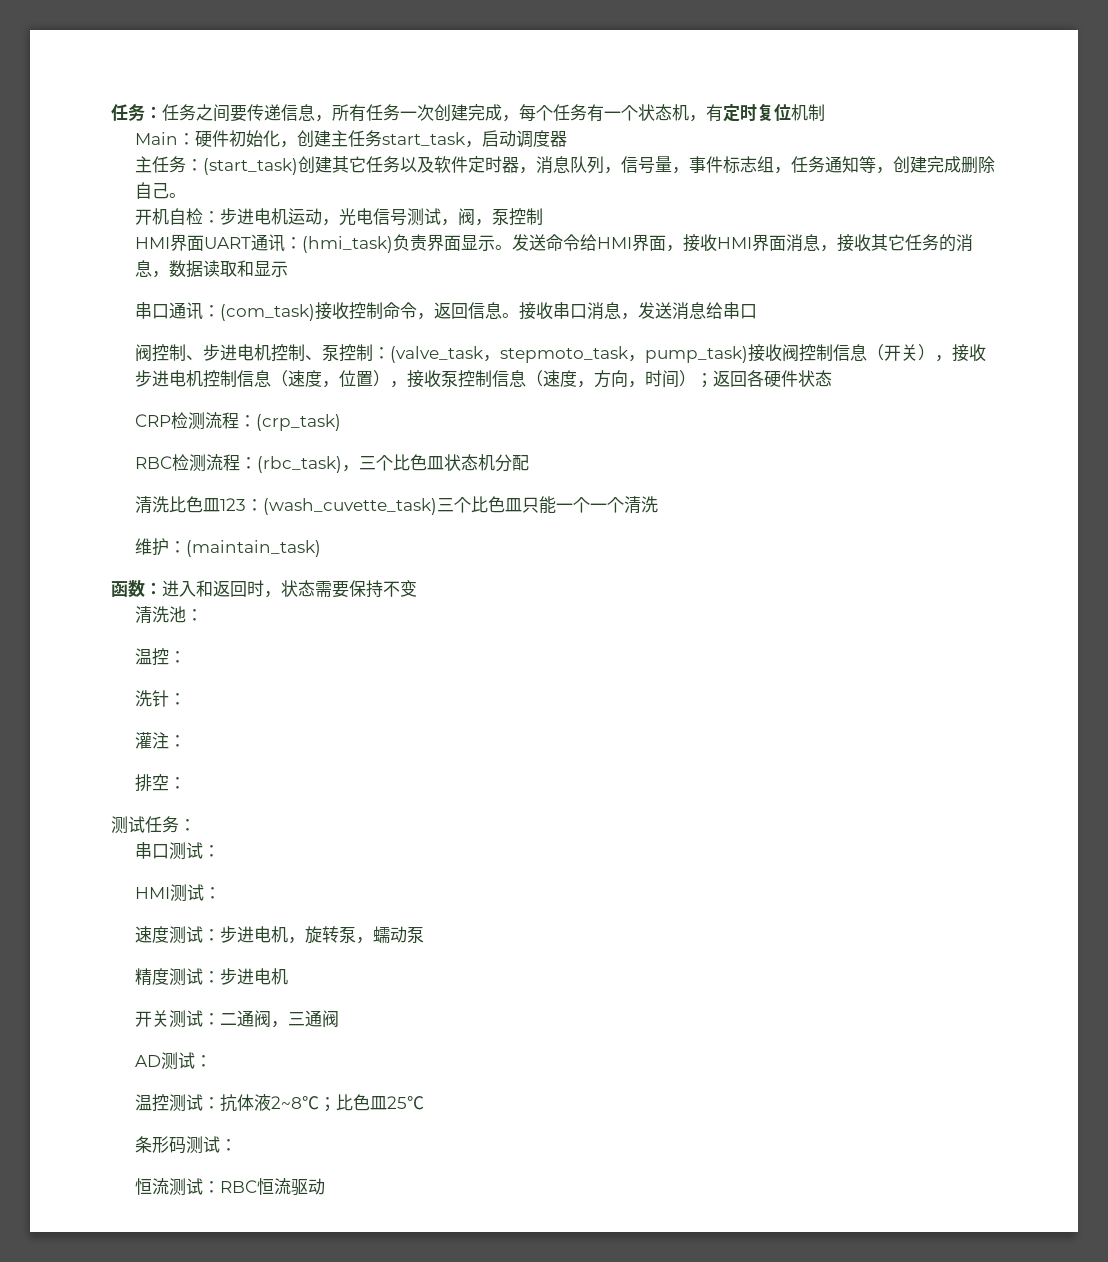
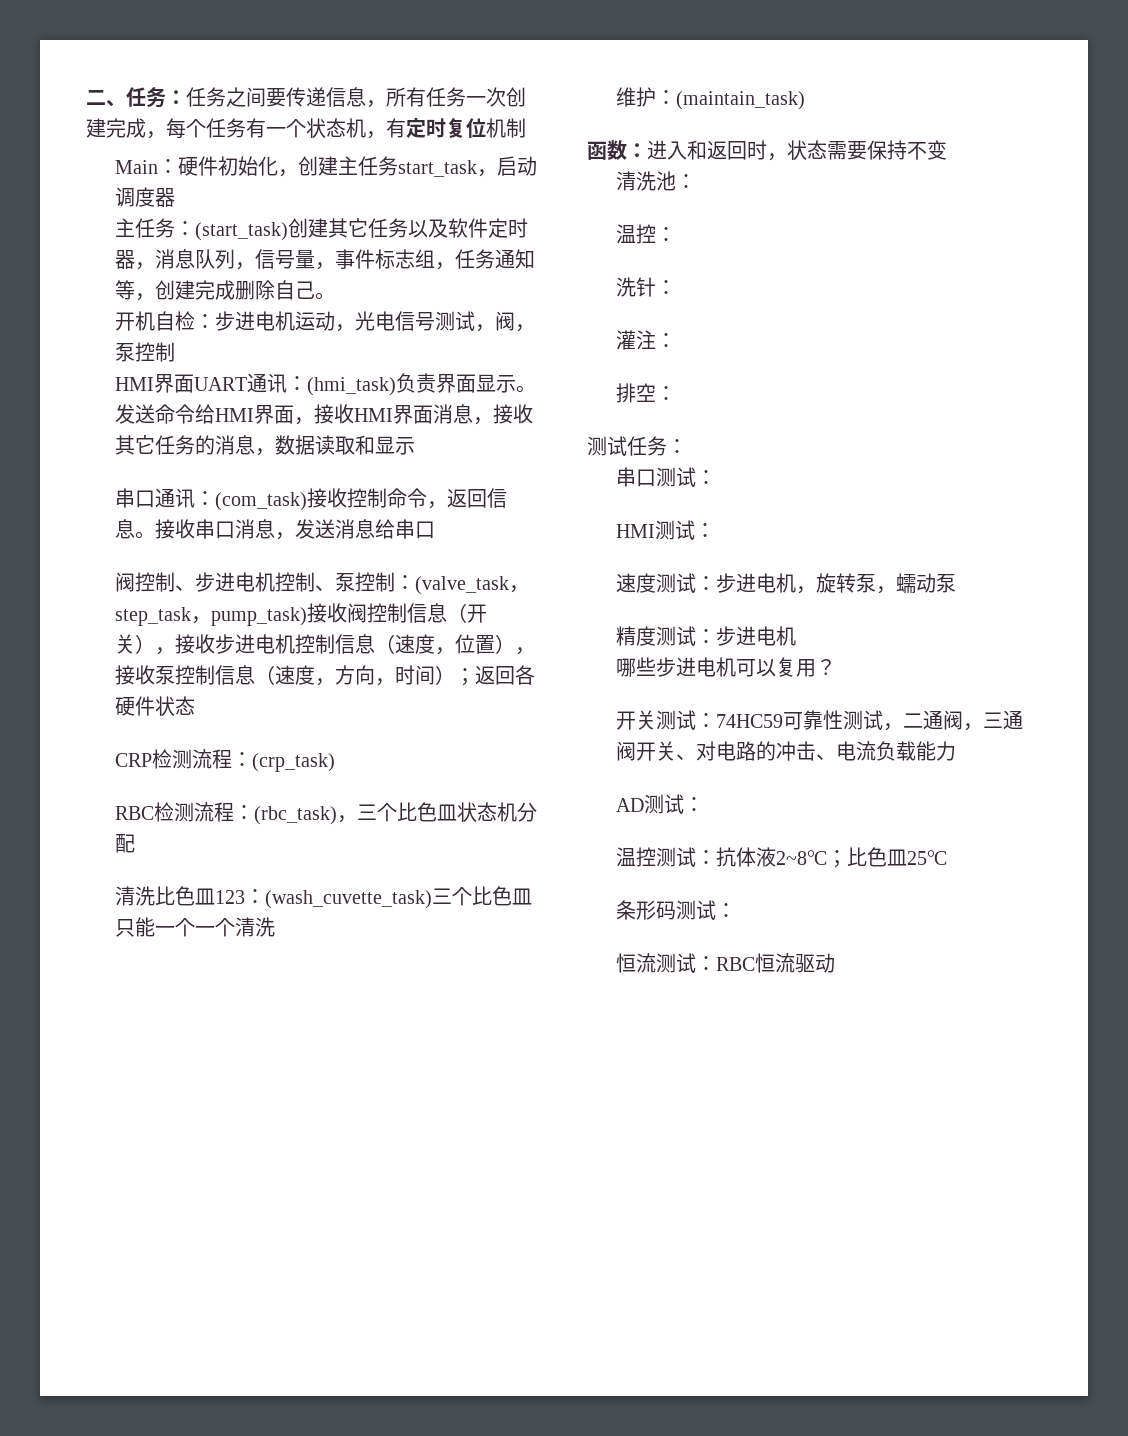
- 任务：任务之间要传递信息，所有任务一次创建完成，每个任务有一个状态机，有定时复位机制
+ 二、任务：任务之间要传递信息，所有任务一次创建完成，每个任务有一个状态机，有定时复位机制
- 阀控制、步进电机控制、泵控制：(valve_task，stepmoto_task，pump_task)接收阀控制信息（开关），接收步进电机控制信息（速度，位置），接收泵控制信息（速度，方向，时间）；返回各硬件状态
+ 阀控制、步进电机控制、泵控制：(valve_task，step_task，pump_task)接收阀控制信息（开关），接收步进电机控制信息（速度，位置），接收泵控制信息（速度，方向，时间）；返回各硬件状态
+ 哪些步进电机可以复用？
- 开关测试：二通阀，三通阀
+ 开关测试：74HC59可靠性测试，二通阀，三通阀开关、对电路的冲击、电流负载能力

